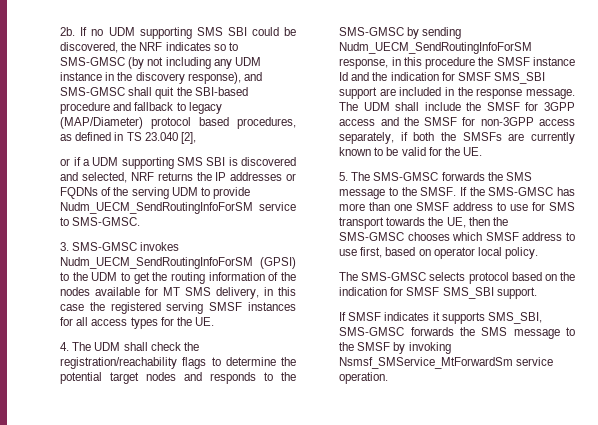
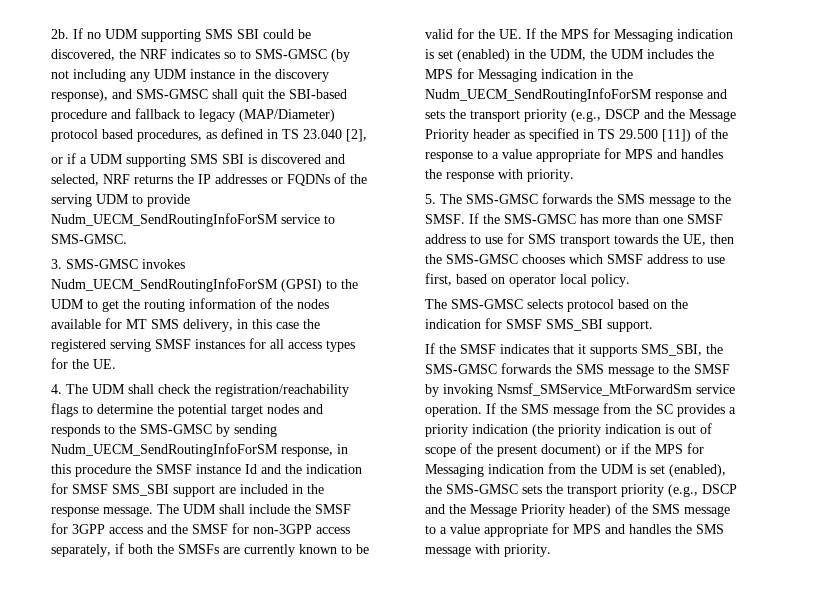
- The UDM shall include the SMSF for 3GPP access and the SMSF for non-3GPP access separately, if both the SMSFs are currently known to be valid for the UE.
+ The UDM shall include the SMSF for 3GPP access and the SMSF for non-3GPP access separately, if both the SMSFs are currently known to be valid for the UE. If the MPS for Messaging indication is set (enabled) in the UDM, the UDM includes the MPS for Messaging indication in the Nudm_UECM_SendRoutingInfoForSM response and sets the transport priority (e.g., DSCP and the Message Priority header as specified in TS 29.500 [11]) of the response to a value appropriate for MPS and handles the response with priority.
- If SMSF indicates it supports SMS_SBI, SMS-GMSC forwards the SMS message to the SMSF by invoking Nsmsf_SMService_MtForwardSm service operation.
+ If the SMSF indicates that it supports SMS_SBI, the SMS-GMSC forwards the SMS message to the SMSF by invoking Nsmsf_SMService_MtForwardSm service operation.
+ If the SMS message from the SC provides a priority indication (the priority indication is out of scope of the present document) or if the MPS for Messaging indication from the UDM is set (enabled), the SMS-GMSC sets the transport priority (e.g., DSCP and the Message Priority header) of the SMS message to a value appropriate for MPS and handles the SMS message with priority.

